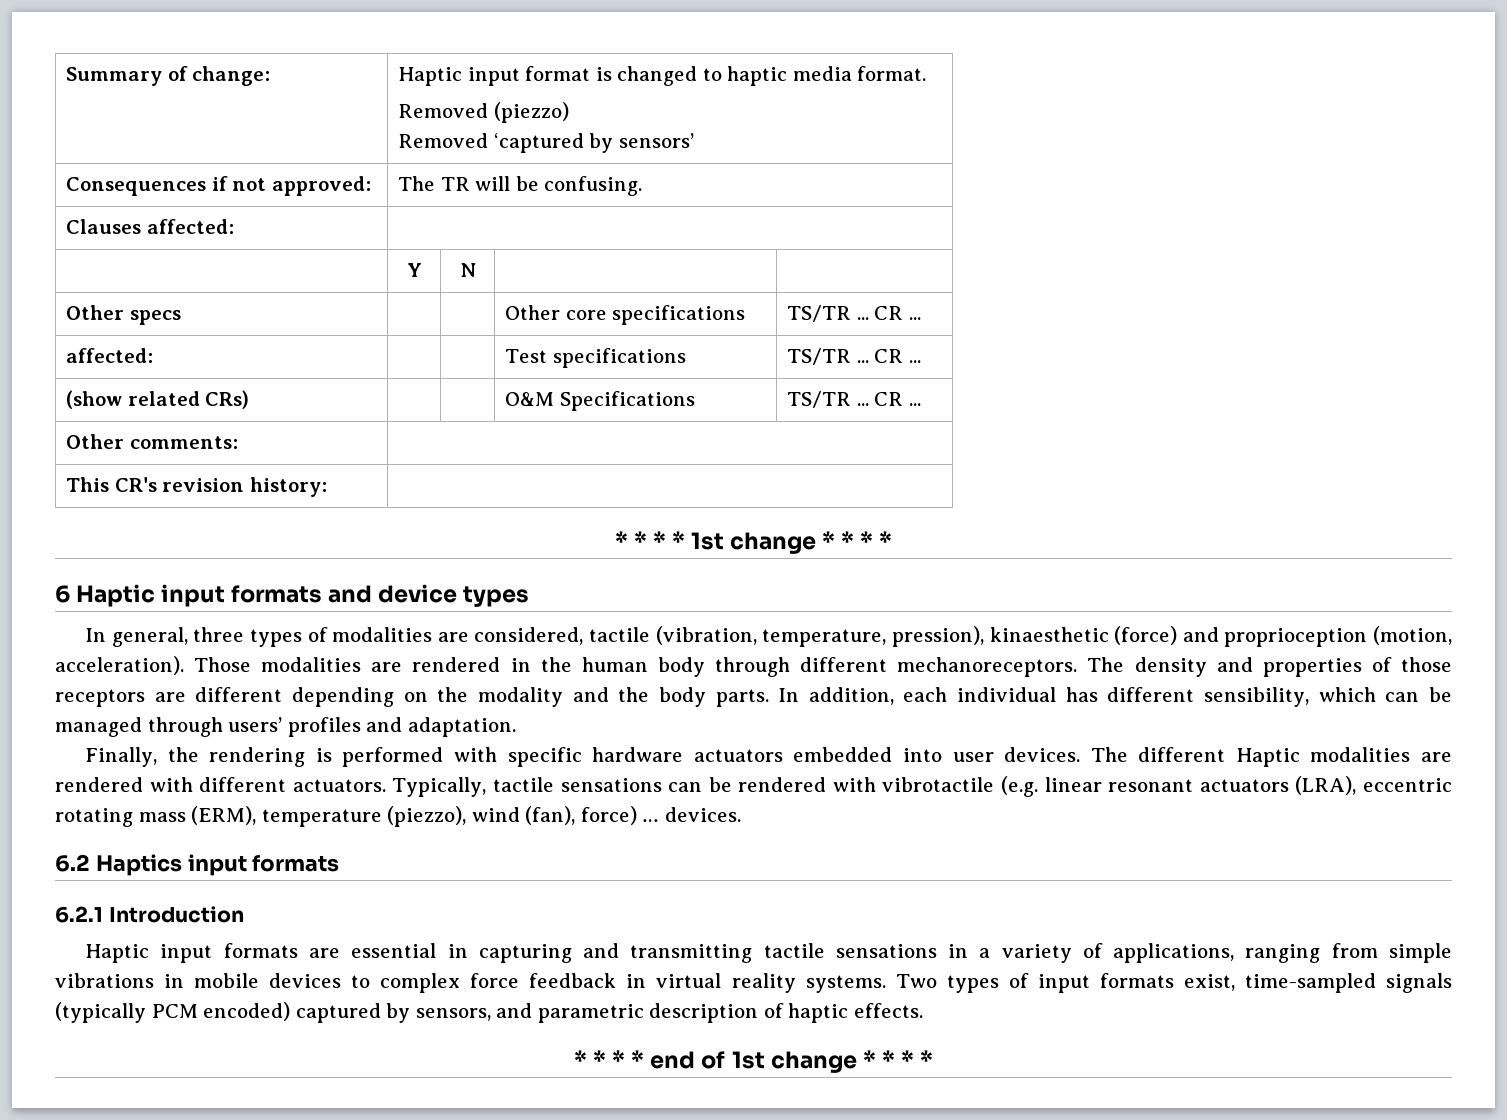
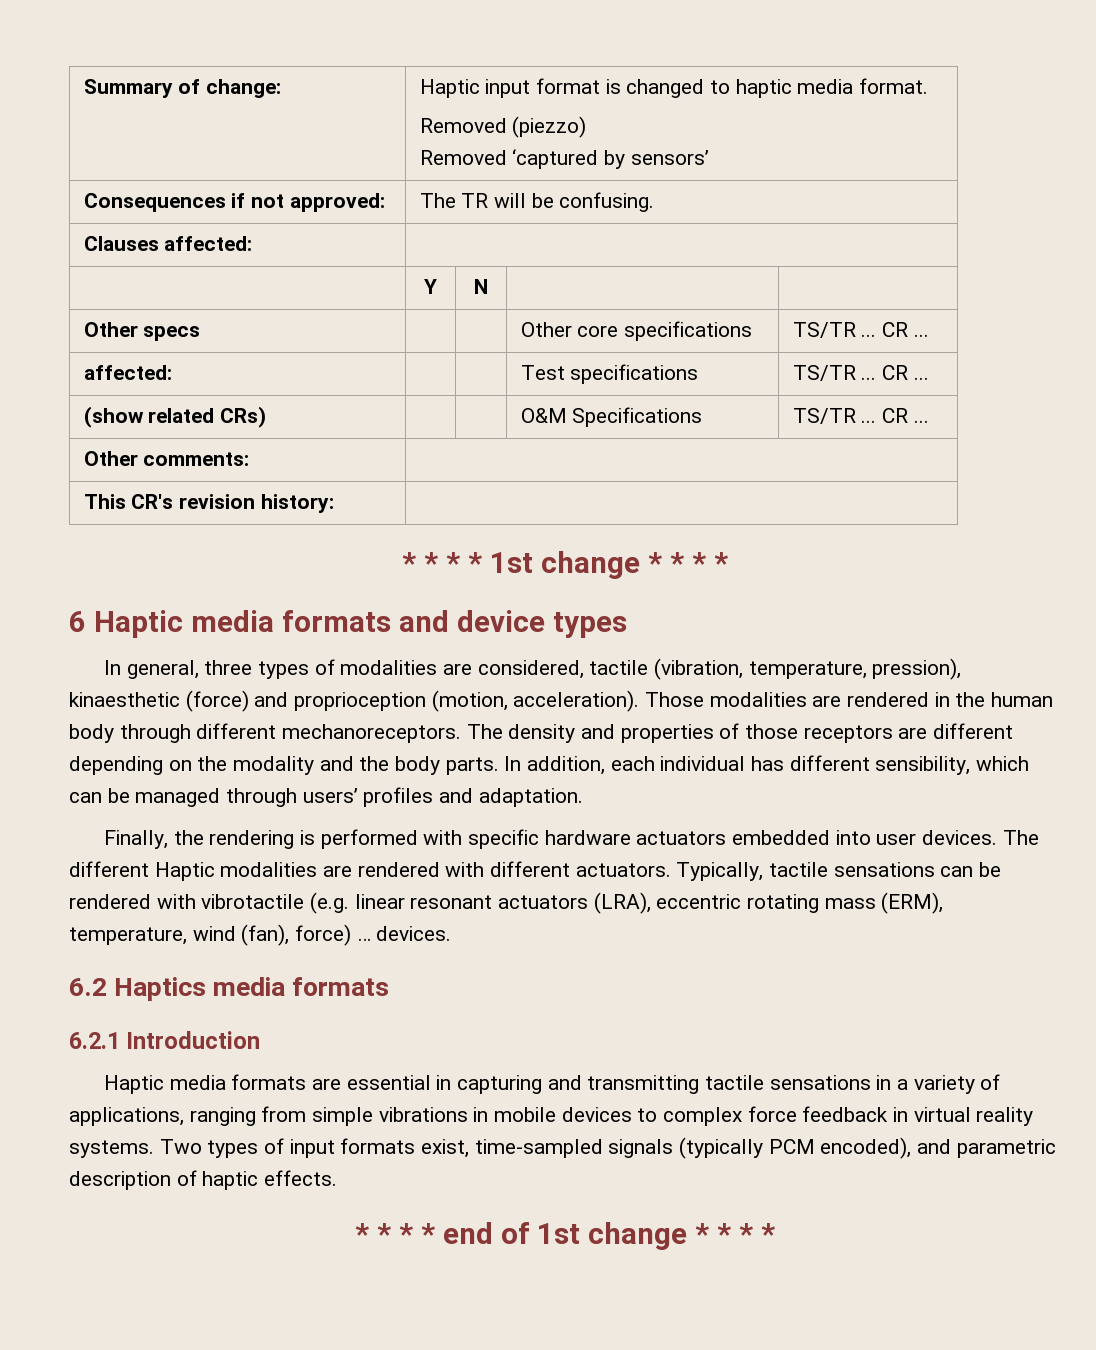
- 6 Haptic input formats and device types
+ 6 Haptic media formats and device types
- Typically, tactile sensations can be rendered with vibrotactile (e.g. linear resonant actuators (LRA), eccentric rotating mass (ERM), temperature (piezzo), wind (fan), force) … devices.
+ Typically, tactile sensations can be rendered with vibrotactile (e.g. linear resonant actuators (LRA), eccentric rotating mass (ERM), temperature, wind (fan), force) … devices.
- 6.2 Haptics input formats
+ 6.2 Haptics media formats
- Haptic input formats are essential in capturing and transmitting tactile sensations in a variety of applications, ranging from simple vibrations in mobile devices to complex force feedback in virtual reality systems.
+ Haptic media formats are essential in capturing and transmitting tactile sensations in a variety of applications, ranging from simple vibrations in mobile devices to complex force feedback in virtual reality systems.
- Two types of input formats exist, time-sampled signals (typically PCM encoded) captured by sensors, and parametric description of haptic effects.
+ Two types of input formats exist, time-sampled signals (typically PCM encoded), and parametric description of haptic effects.

